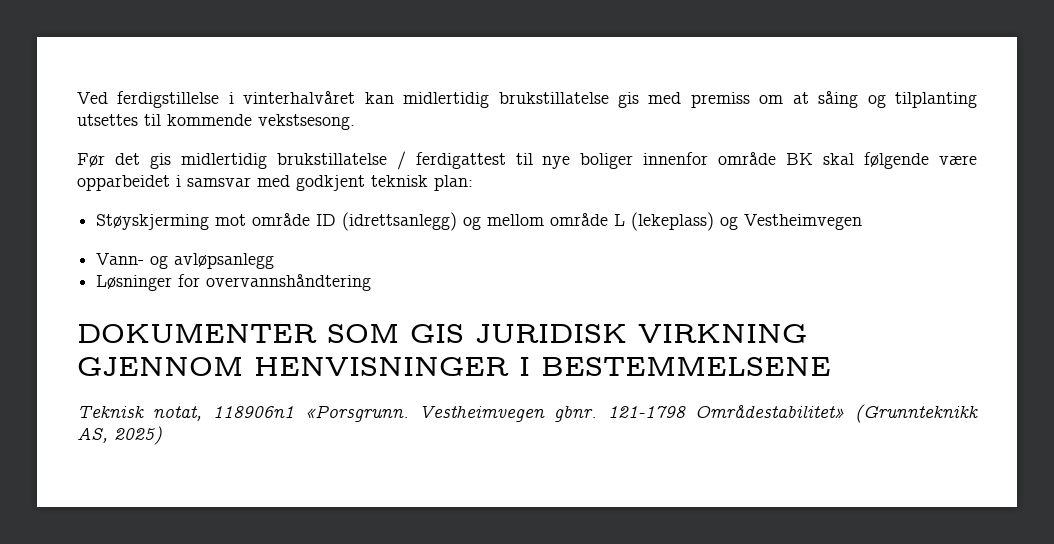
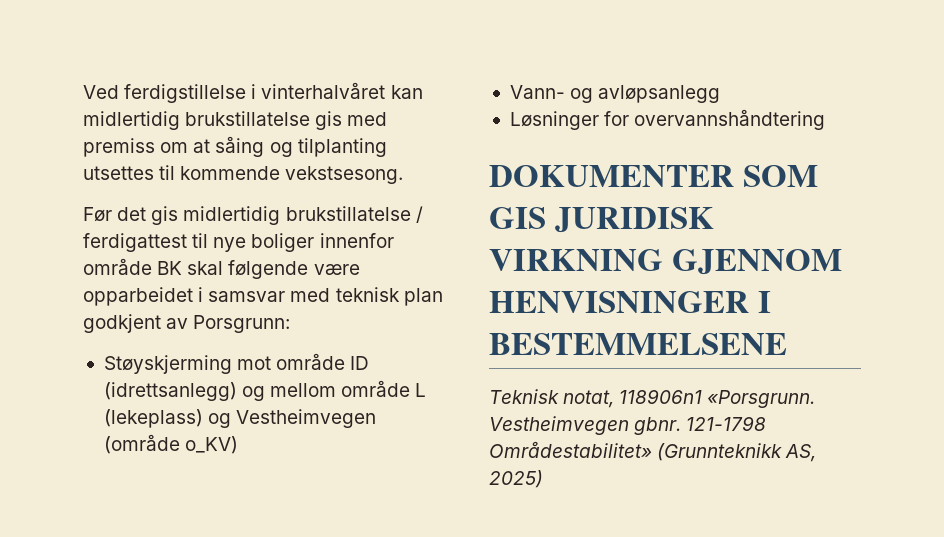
- Før det gis midlertidig brukstillatelse / ferdigattest til nye boliger innenfor område BK skal følgende være opparbeidet i samsvar med godkjent teknisk plan:
+ Før det gis midlertidig brukstillatelse / ferdigattest til nye boliger innenfor område BK skal følgende være opparbeidet i samsvar med teknisk plan godkjent av Porsgrunn:
- Støyskjerming mot område ID (idrettsanlegg) og mellom område L (lekeplass) og Vestheimvegen
+ Støyskjerming mot område ID (idrettsanlegg) og mellom område L (lekeplass) og Vestheimvegen (område o_KV)

